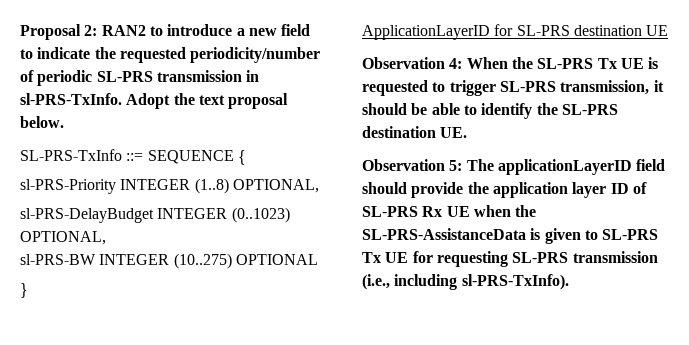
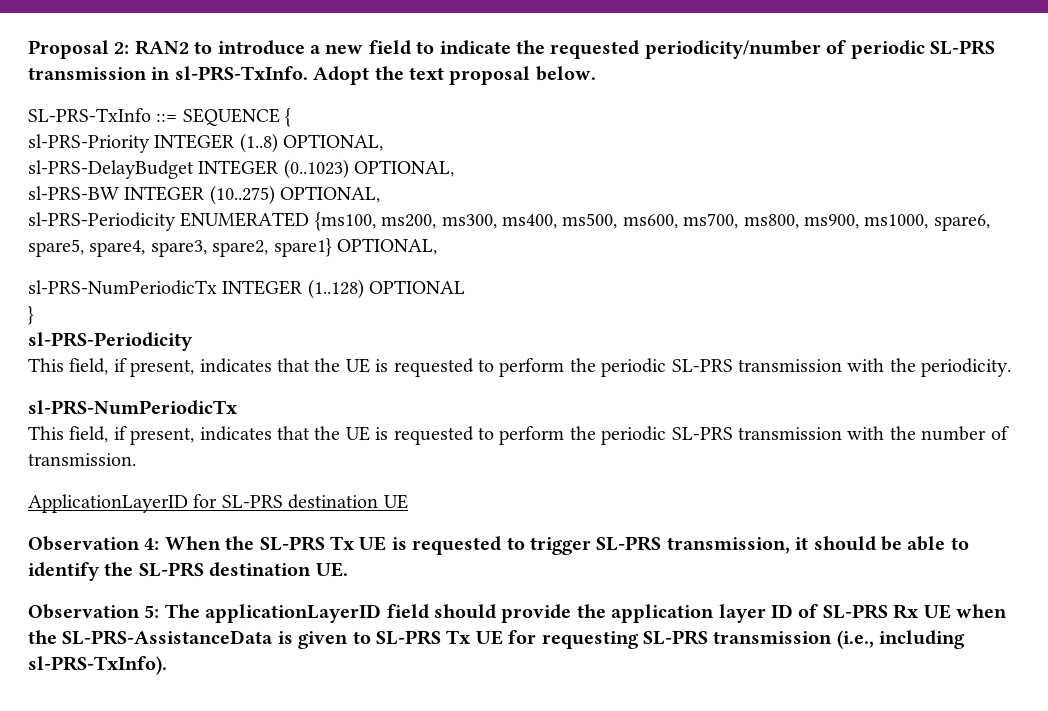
- sl-PRS-BW INTEGER (10..275) OPTIONAL
+ sl-PRS-BW INTEGER (10..275) OPTIONAL,
+ sl-PRS-Periodicity ENUMERATED {ms100, ms200, ms300, ms400, ms500, ms600, ms700, ms800, ms900, ms1000, spare6, spare5, spare4, spare3, spare2, spare1} OPTIONAL,
+ sl-PRS-NumPeriodicTx INTEGER (1..128) OPTIONAL
  }
+ sl-PRS-Periodicity
+ This field, if present, indicates that the UE is requested to perform the periodic SL-PRS transmission with the periodicity.
+ sl-PRS-NumPeriodicTx
+ This field, if present, indicates that the UE is requested to perform the periodic SL-PRS transmission with the number of transmission.

